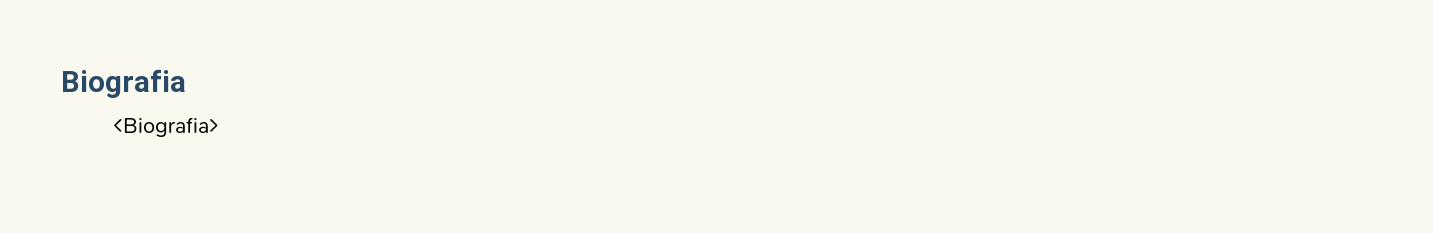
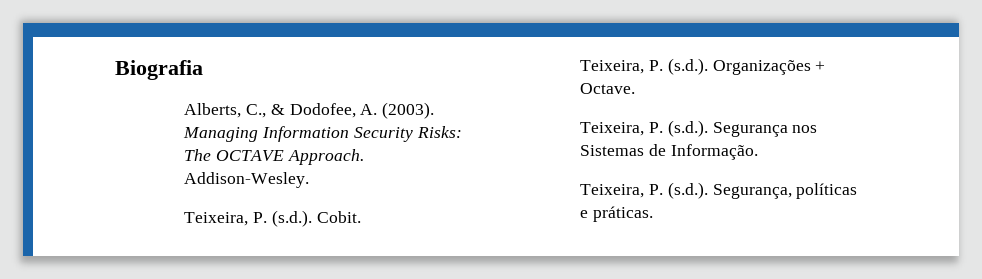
- <Biografia>
+ Alberts, C., & Dodofee, A. (2003). Managing Information Security Risks: The OCTAVE Approach. Addison-Wesley.
+ Teixeira, P. (s.d.). Cobit.
+ Teixeira, P. (s.d.). Organizações + Octave.
+ Teixeira, P. (s.d.). Segurança nos Sistemas de Informação.
+ Teixeira, P. (s.d.). Segurança, políticas e práticas.

